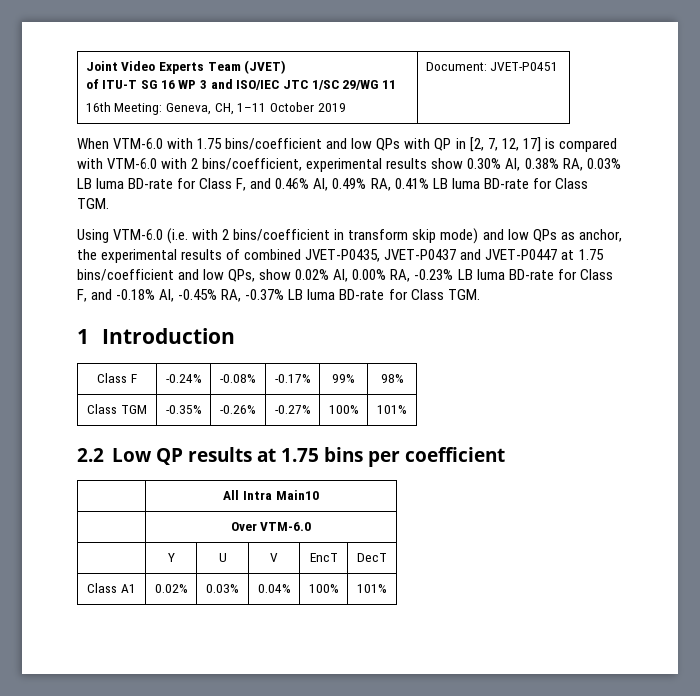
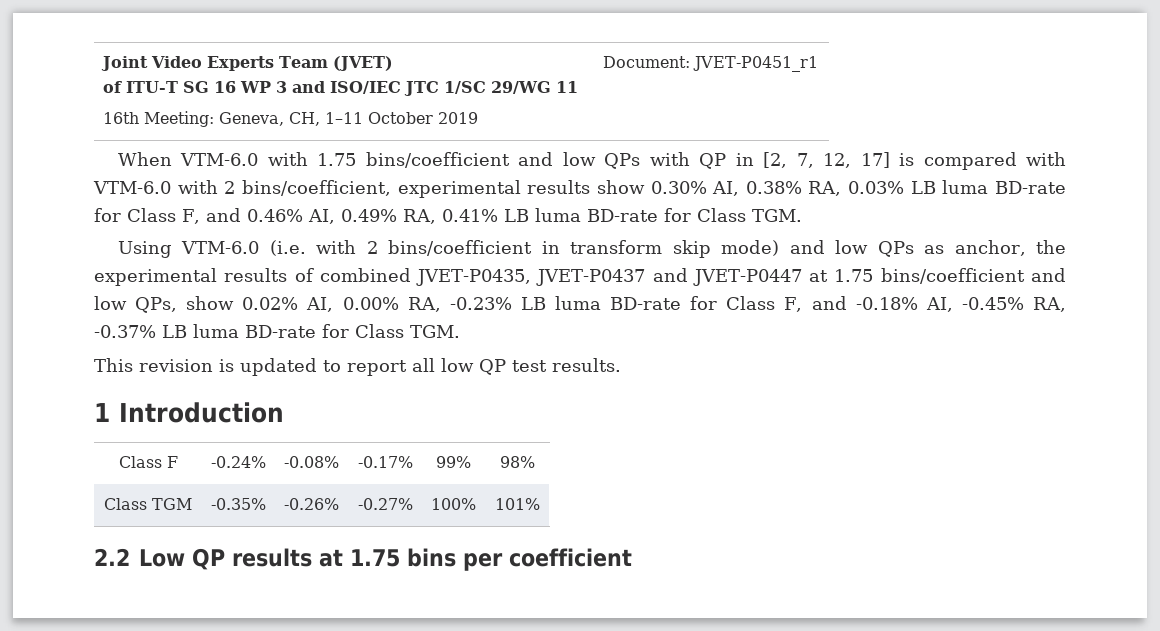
  Joint Video Experts Team (JVET)
  of ITU-T SG 16 WP 3 and ISO/IEC JTC 1/SC 29/WG 11
- 16th Meeting: Geneva, CH, 1–11 October 2019 | Document: JVET-P0451
+ 16th Meeting: Geneva, CH, 1–11 October 2019 | Document: JVET-P0451_r1
+ This revision is updated to report all low QP test results.
- | All Intra Main10
- | Over VTM-6.0
- | Y | U | V | EncT | DecT
- Class A1 | 0.02% | 0.03% | 0.04% | 100% | 101%

